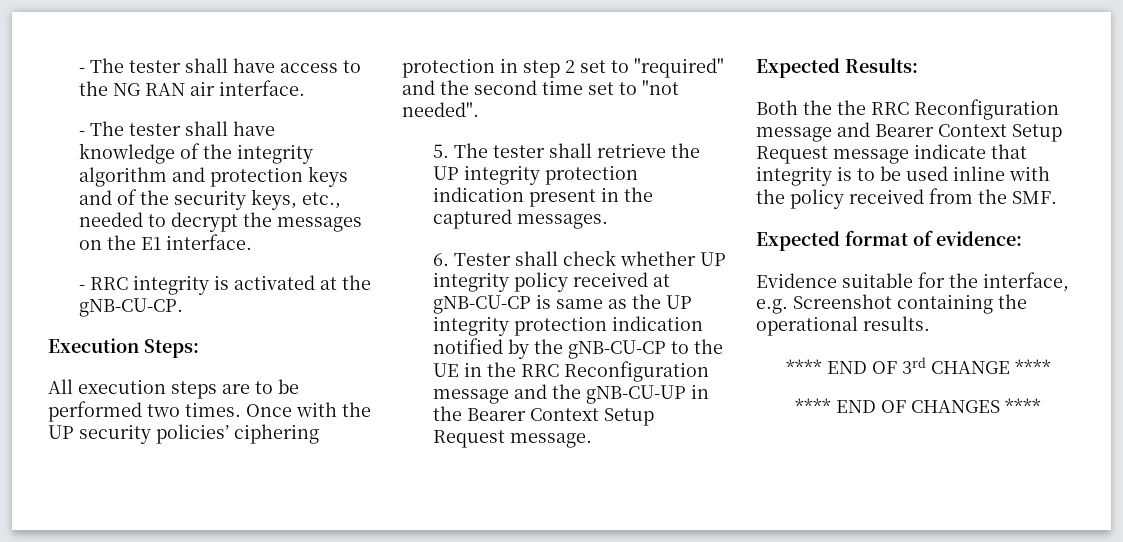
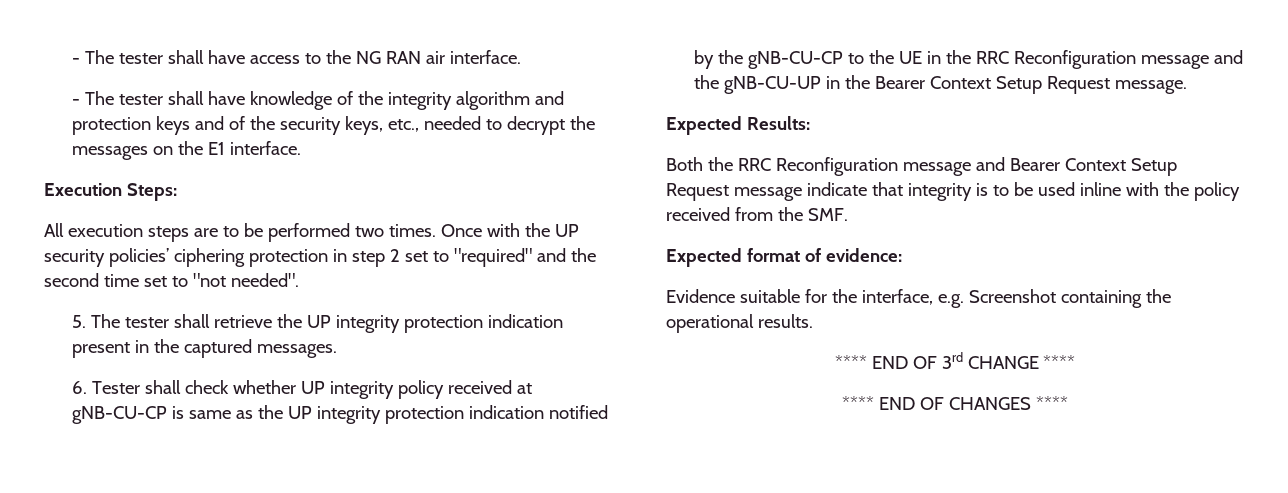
- - RRC integrity is activated at the gNB-CU-CP.
- Both the the RRC Reconfiguration message and Bearer Context Setup Request message indicate that integrity is to be used inline with the policy received from the SMF.
+ Both the RRC Reconfiguration message and Bearer Context Setup Request message indicate that integrity is to be used inline with the policy received from the SMF.

